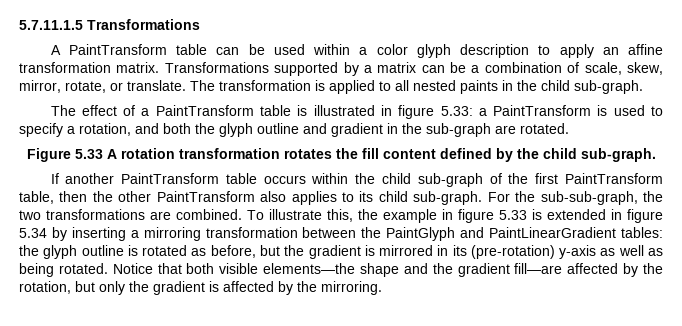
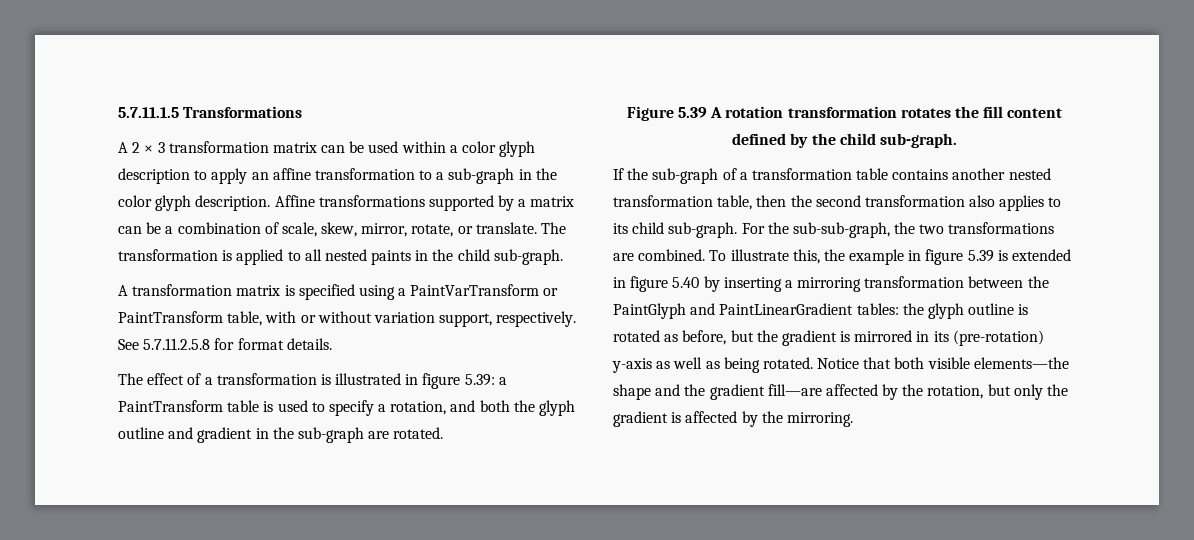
- A PaintTransform table can be used within a color glyph description to apply an affine transformation matrix. Transformations supported by a matrix can be a combination of scale, skew, mirror, rotate, or translate.
+ A 2 × 3 transformation matrix can be used within a color glyph description to apply an affine transformation to a sub-graph in the color glyph description. Affine transformations supported by a matrix can be a combination of scale, skew, mirror, rotate, or translate.
+ A transformation matrix is specified using a PaintVarTransform or PaintTransform table, with or without variation support, respectively. See 5.7.11.2.5.8 for format details.
- The effect of a PaintTransform table is illustrated in figure 5.33: a PaintTransform is used to specify a rotation, and both the glyph outline and gradient in the sub-graph are rotated.
+ The effect of a transformation is illustrated in figure 5.39: a PaintTransform table is used to specify a rotation, and both the glyph outline and gradient in the sub-graph are rotated.
- Figure 5.33 A rotation transformation rotates the fill content defined by the child sub-graph.
+ Figure 5.39 A rotation transformation rotates the fill content defined by the child sub-graph.
- If another PaintTransform table occurs within the child sub-graph of the first PaintTransform table, then the other PaintTransform also applies to its child sub-graph.
+ If the sub-graph of a transformation table contains another nested transformation table, then the second transformation also applies to its child sub-graph.
- To illustrate this, the example in figure 5.33 is extended in figure 5.34 by inserting a mirroring transformation between the PaintGlyph and PaintLinearGradient tables: the glyph outline is rotated as before, but the gradient is mirrored in its (pre-rotation) y-axis as well as being rotated.
+ To illustrate this, the example in figure 5.39 is extended in figure 5.40 by inserting a mirroring transformation between the PaintGlyph and PaintLinearGradient tables: the glyph outline is rotated as before, but the gradient is mirrored in its (pre-rotation) y-axis as well as being rotated.

